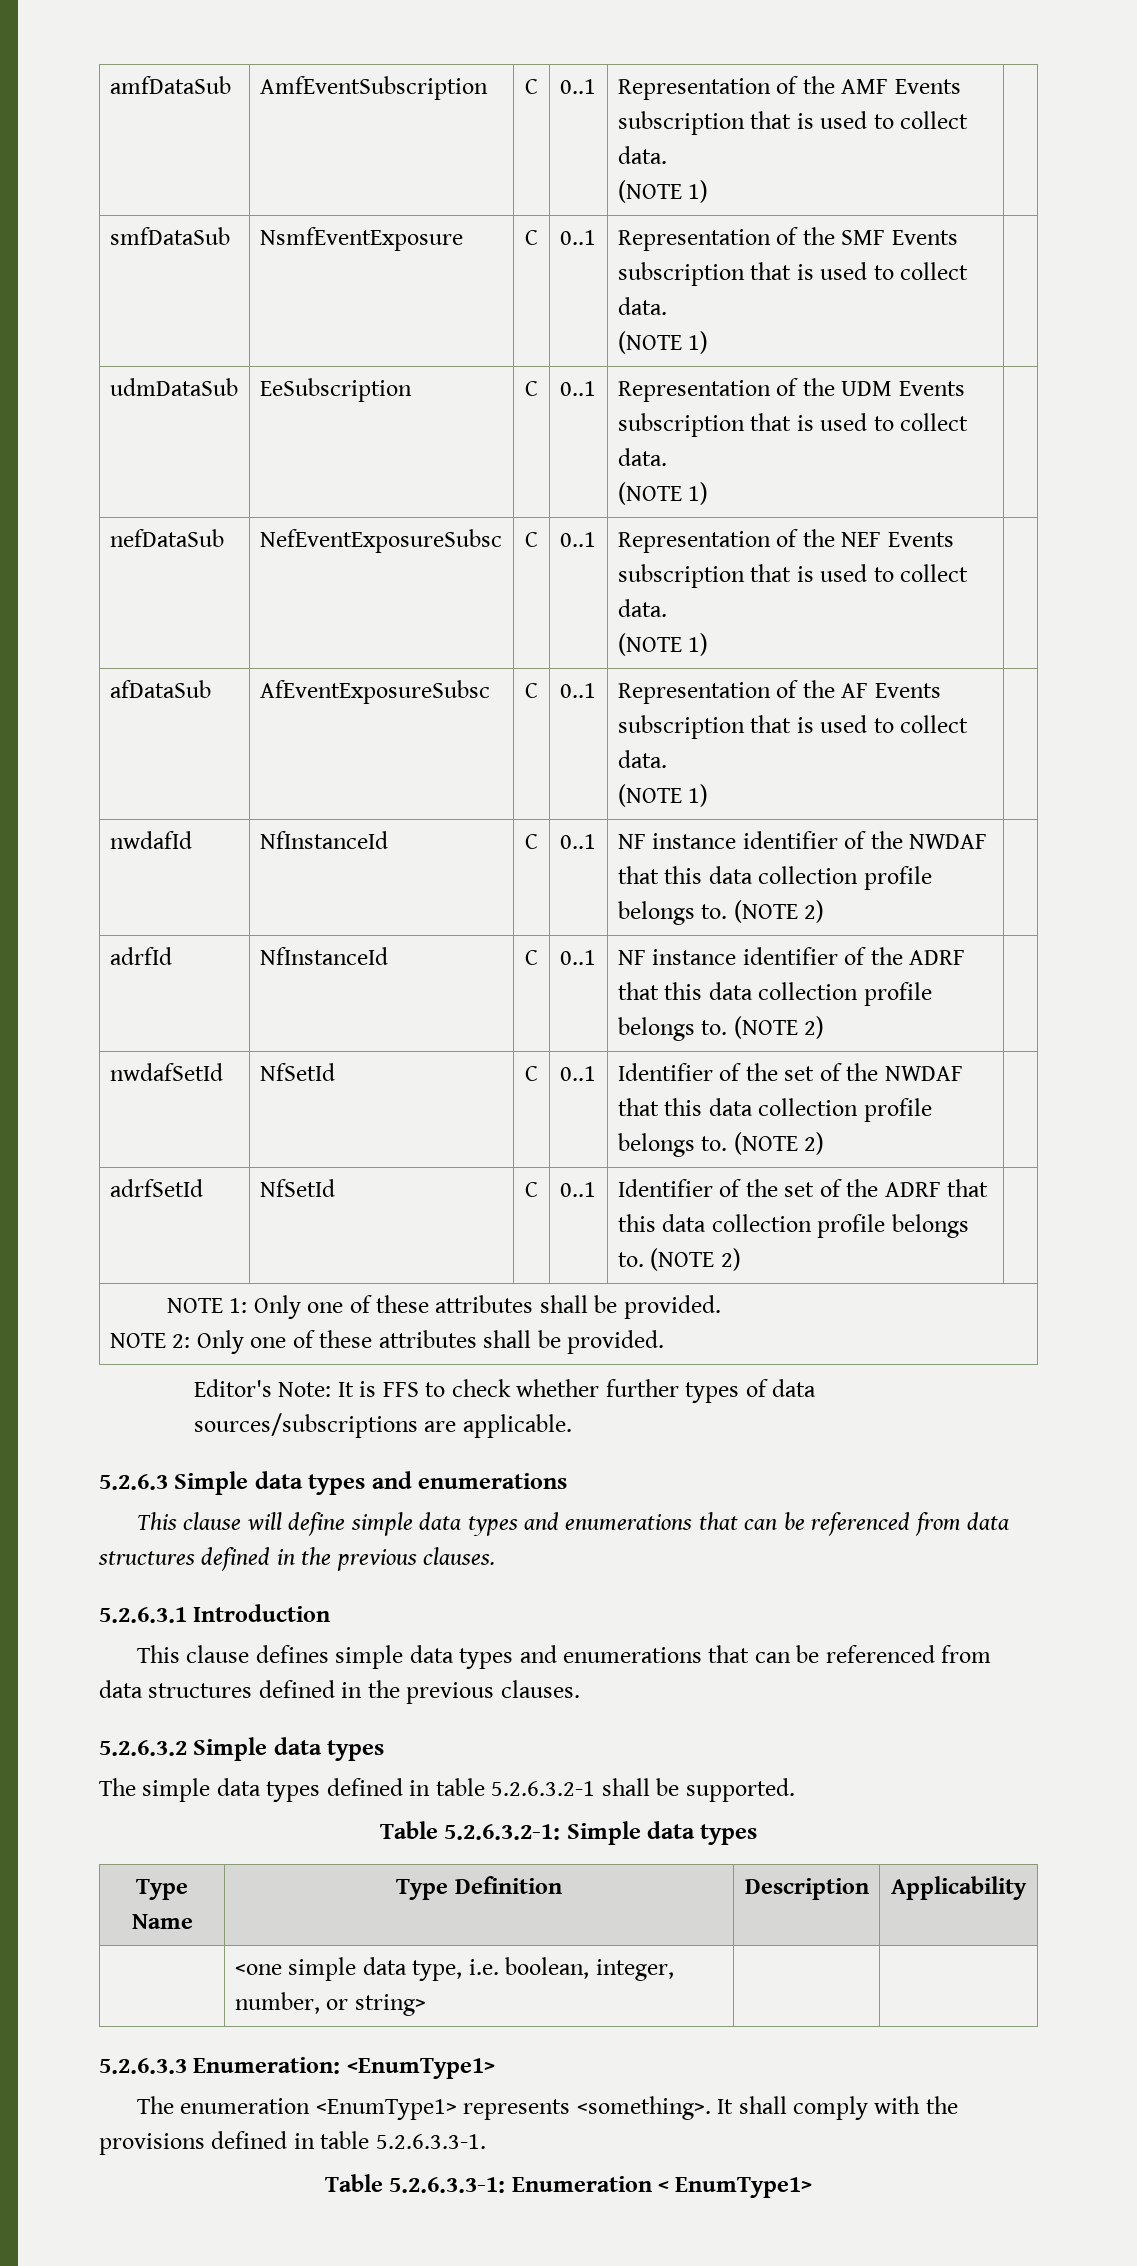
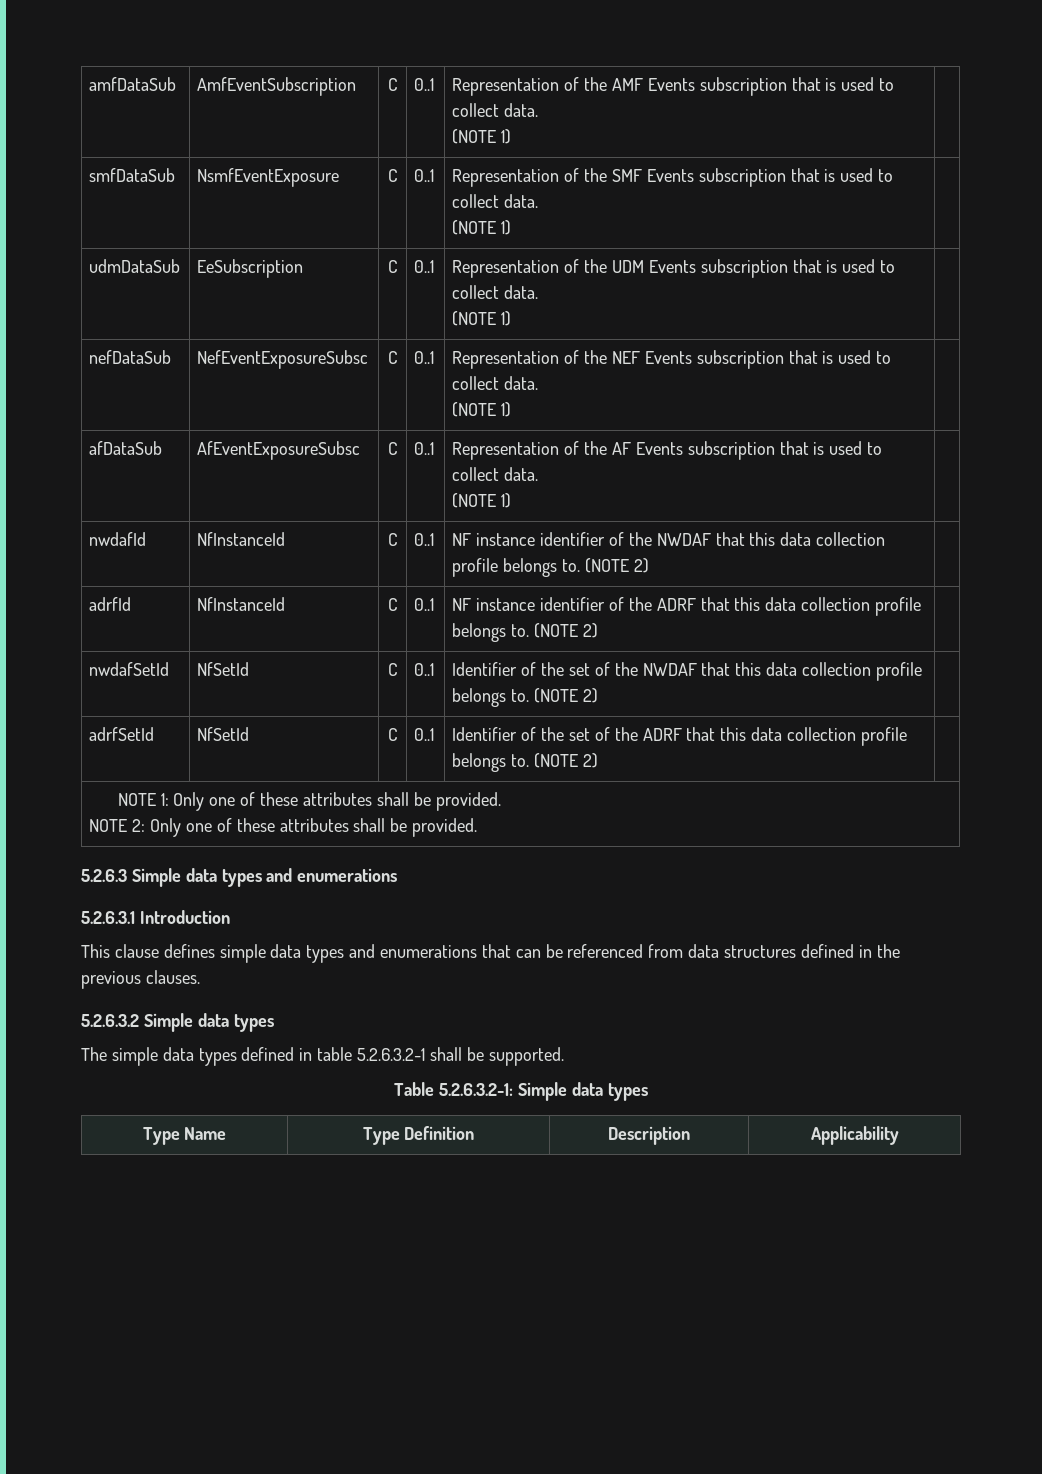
- Editor's Note: It is FFS to check whether further types of data sources/subscriptions are applicable.
- This clause will define simple data types and enumerations that can be referenced from data structures defined in the previous clauses.
- | <one simple data type, i.e. boolean, integer, number, or string> | |
- 5.2.6.3.3 Enumeration: <EnumType1>
- The enumeration <EnumType1> represents <something>. It shall comply with the provisions defined in table 5.2.6.3.3-1.
- Table 5.2.6.3.3-1: Enumeration < EnumType1>

